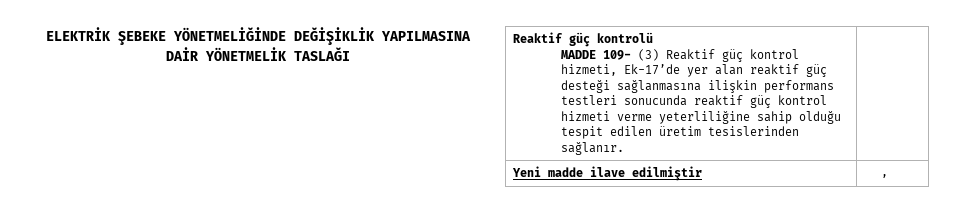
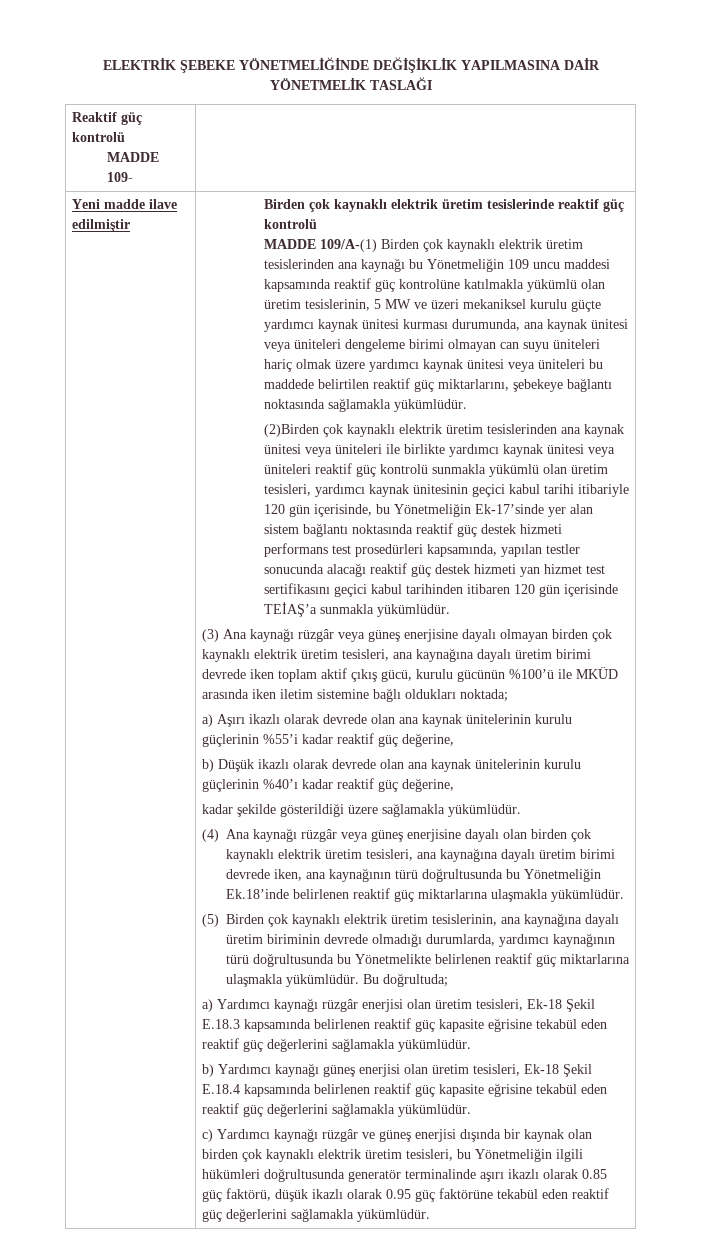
  Reaktif güç kontrolü
- MADDE 109- (3) Reaktif güç kontrol hizmeti, Ek-17’de yer alan reaktif güç desteği sağlanmasına ilişkin performans testleri sonucunda reaktif güç kontrol hizmeti verme yeterliliğine sahip olduğu tespit edilen üretim tesislerinden sağlanır. |
- Yeni madde ilave edilmiştir | ,
+ MADDE 109- |
+ Yeni madde ilave edilmiştir | Birden çok kaynaklı elektrik üretim tesislerinde reaktif güç kontrolü
+ MADDE 109/A-(1) Birden çok kaynaklı elektrik üretim tesislerinden ana kaynağı bu Yönetmeliğin 109 uncu maddesi kapsamında reaktif güç kontrolüne katılmakla yükümlü olan üretim tesislerinin, 5 MW ve üzeri mekaniksel kurulu güçte yardımcı kaynak ünitesi kurması durumunda, ana kaynak ünitesi veya üniteleri dengeleme birimi olmayan can suyu üniteleri hariç olmak üzere yardımcı kaynak ünitesi veya üniteleri bu maddede belirtilen reaktif güç miktarlarını, şebekeye bağlantı noktasında sağlamakla yükümlüdür.
+ (2)Birden çok kaynaklı elektrik üretim tesislerinden ana kaynak ünitesi veya üniteleri ile birlikte yardımcı kaynak ünitesi veya üniteleri reaktif güç kontrolü sunmakla yükümlü olan üretim tesisleri, yardımcı kaynak ünitesinin geçici kabul tarihi itibariyle 120 gün içerisinde, bu Yönetmeliğin Ek-17’sinde yer alan sistem bağlantı noktasında reaktif güç destek hizmeti performans test prosedürleri kapsamında, yapılan testler sonucunda alacağı reaktif güç destek hizmeti yan hizmet test sertifikasını geçici kabul tarihinden itibaren 120 gün içerisinde TEİAŞ’a sunmakla yükümlüdür.
+ (3) Ana kaynağı rüzgâr veya güneş enerjisine dayalı olmayan birden çok kaynaklı elektrik üretim tesisleri, ana kaynağına dayalı üretim birimi devrede iken toplam aktif çıkış gücü, kurulu gücünün %100’ü ile MKÜD arasında iken iletim sistemine bağlı oldukları noktada;
+ a) Aşırı ikazlı olarak devrede olan ana kaynak ünitelerinin kurulu güçlerinin %55’i kadar reaktif güç değerine,
+ b) Düşük ikazlı olarak devrede olan ana kaynak ünitelerinin kurulu güçlerinin %40’ı kadar reaktif güç değerine,
+ kadar şekilde gösterildiği üzere sağlamakla yükümlüdür.
+ (4) Ana kaynağı rüzgâr veya güneş enerjisine dayalı olan birden çok kaynaklı elektrik üretim tesisleri, ana kaynağına dayalı üretim birimi devrede iken, ana kaynağının türü doğrultusunda bu Yönetmeliğin Ek.18’inde belirlenen reaktif güç miktarlarına ulaşmakla yükümlüdür.
+ (5) Birden çok kaynaklı elektrik üretim tesislerinin, ana kaynağına dayalı üretim biriminin devrede olmadığı durumlarda, yardımcı kaynağının türü doğrultusunda bu Yönetmelikte belirlenen reaktif güç miktarlarına ulaşmakla yükümlüdür. Bu doğrultuda;
+ a) Yardımcı kaynağı rüzgâr enerjisi olan üretim tesisleri, Ek-18 Şekil E.18.3 kapsamında belirlenen reaktif güç kapasite eğrisine tekabül eden reaktif güç değerlerini sağlamakla yükümlüdür.
+ b) Yardımcı kaynağı güneş enerjisi olan üretim tesisleri, Ek-18 Şekil E.18.4 kapsamında belirlenen reaktif güç kapasite eğrisine tekabül eden reaktif güç değerlerini sağlamakla yükümlüdür.
+ c) Yardımcı kaynağı rüzgâr ve güneş enerjisi dışında bir kaynak olan birden çok kaynaklı elektrik üretim tesisleri, bu Yönetmeliğin ilgili hükümleri doğrultusunda generatör terminalinde aşırı ikazlı olarak 0.85 güç faktörü, düşük ikazlı olarak 0.95 güç faktörüne tekabül eden reaktif güç değerlerini sağlamakla yükümlüdür.

